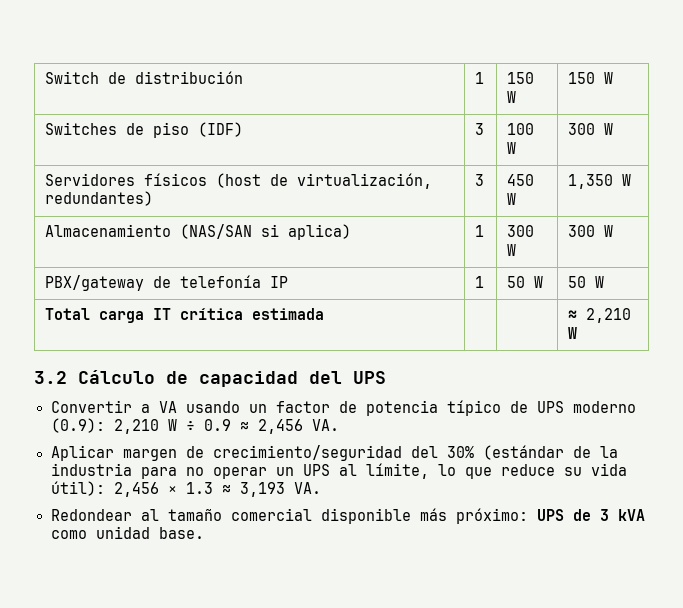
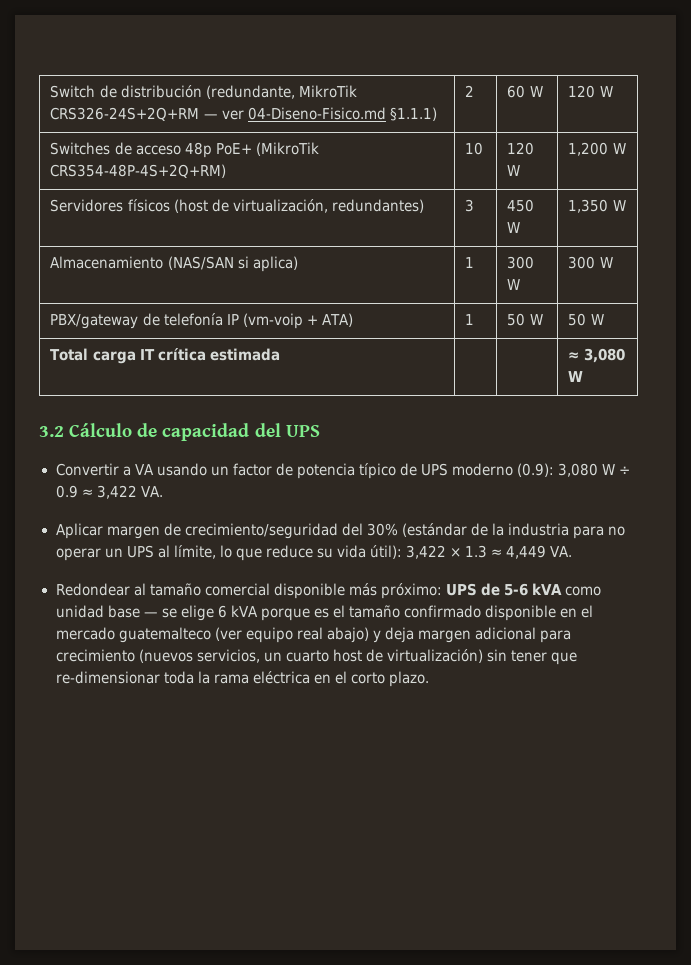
- Switch de distribución | 1 | 150 W | 150 W
+ Switch de distribución (redundante, MikroTik CRS326-24S+2Q+RM — ver 04-Diseno-Fisico.md §1.1.1) | 2 | 60 W | 120 W
- Switches de piso (IDF) | 3 | 100 W | 300 W
+ Switches de acceso 48p PoE+ (MikroTik CRS354-48P-4S+2Q+RM) | 10 | 120 W | 1,200 W
- PBX/gateway de telefonía IP | 1 | 50 W | 50 W
+ PBX/gateway de telefonía IP (vm-voip + ATA) | 1 | 50 W | 50 W
- Total carga IT crítica estimada | | | ≈ 2,210 W
+ Total carga IT crítica estimada | | | ≈ 3,080 W
- Convertir a VA usando un factor de potencia típico de UPS moderno (0.9): 2,210 W ÷ 0.9 ≈ 2,456 VA.
+ Convertir a VA usando un factor de potencia típico de UPS moderno (0.9): 3,080 W ÷ 0.9 ≈ 3,422 VA.
- Aplicar margen de crecimiento/seguridad del 30% (estándar de la industria para no operar un UPS al límite, lo que reduce su vida útil): 2,456 × 1.3 ≈ 3,193 VA.
+ Aplicar margen de crecimiento/seguridad del 30% (estándar de la industria para no operar un UPS al límite, lo que reduce su vida útil): 3,422 × 1.3 ≈ 4,449 VA.
- Redondear al tamaño comercial disponible más próximo: UPS de 3 kVA como unidad base.
+ Redondear al tamaño comercial disponible más próximo: UPS de 5-6 kVA como unidad base — se elige 6 kVA porque es el tamaño confirmado disponible en el mercado guatemalteco (ver equipo real abajo) y deja margen adicional para crecimiento (nuevos servicios, un cuarto host de virtualización) sin tener que re-dimensionar toda la rama eléctrica en el corto plazo.

